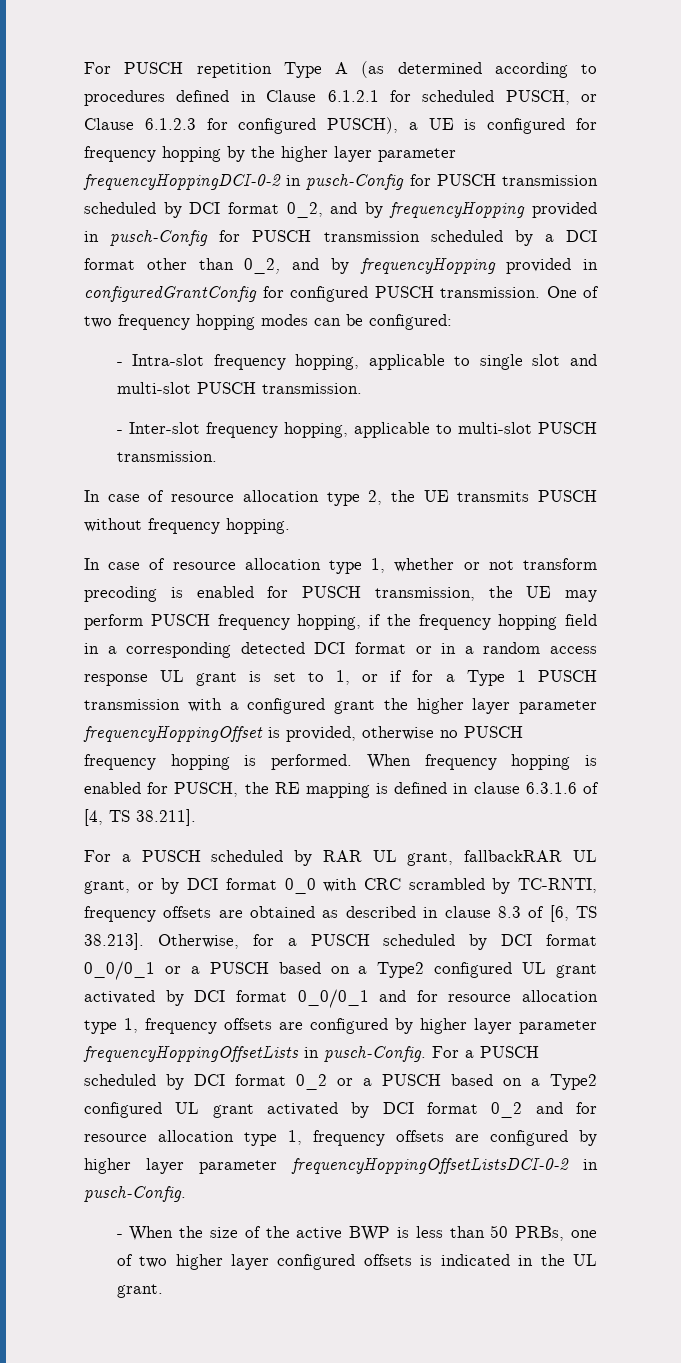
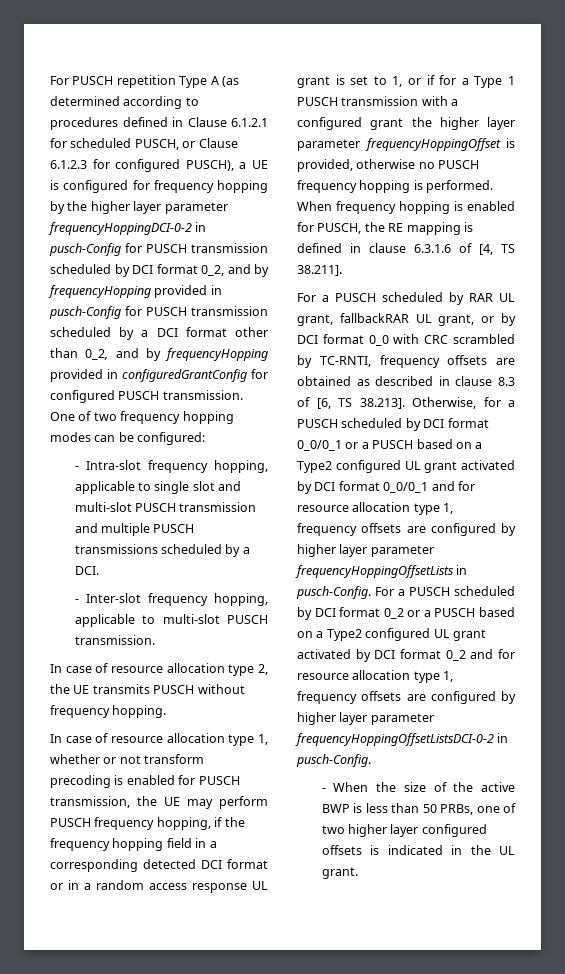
- - Intra-slot frequency hopping, applicable to single slot and multi-slot PUSCH transmission.
+ - Intra-slot frequency hopping, applicable to single slot and multi-slot PUSCH transmission and multiple PUSCH transmissions scheduled by a DCI.

